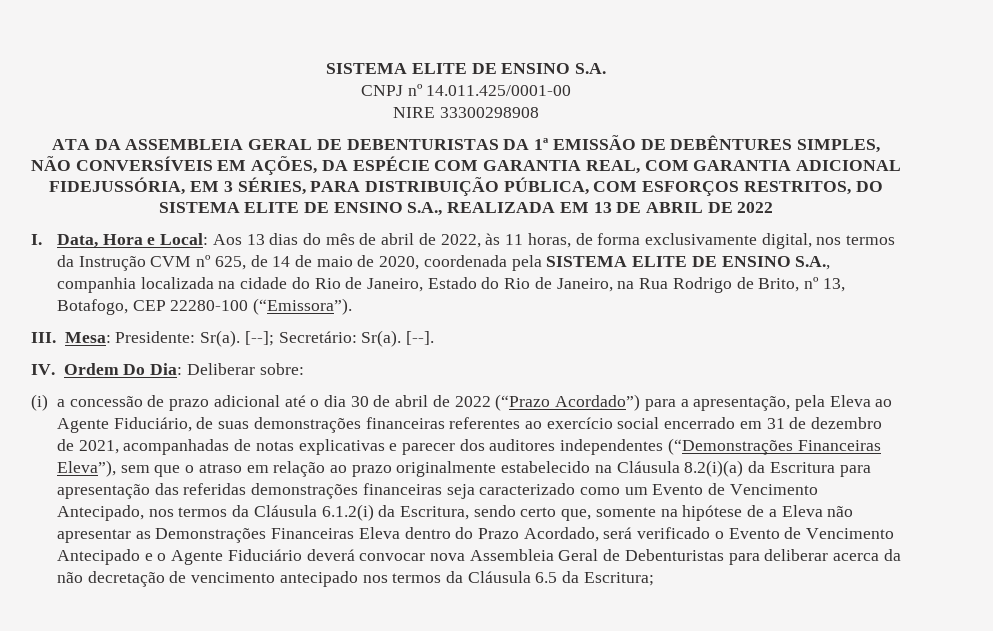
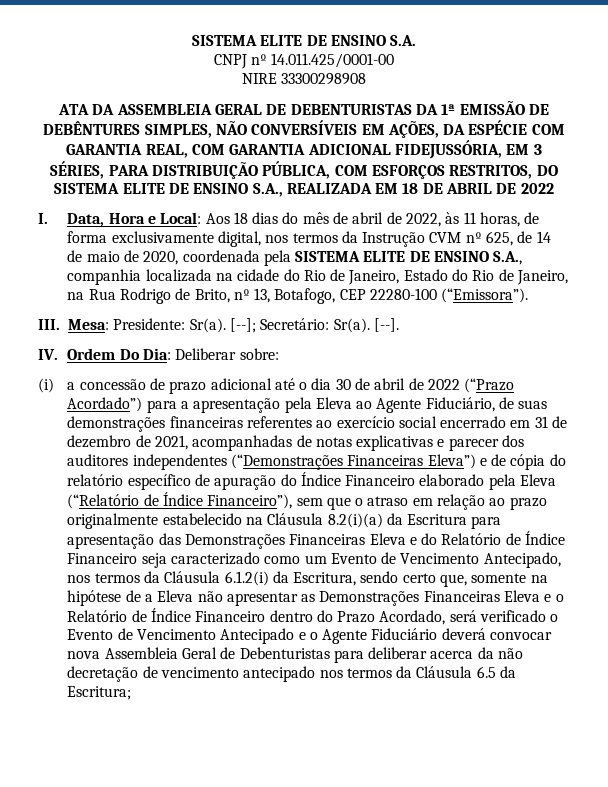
- ATA DA ASSEMBLEIA GERAL DE DEBENTURISTAS DA 1ª EMISSÃO DE DEBÊNTURES SIMPLES, NÃO CONVERSÍVEIS EM AÇÕES, DA ESPÉCIE COM GARANTIA REAL, COM GARANTIA ADICIONAL FIDEJUSSÓRIA, EM 3 SÉRIES, PARA DISTRIBUIÇÃO PÚBLICA, COM ESFORÇOS RESTRITOS, DO SISTEMA ELITE DE ENSINO S.A., REALIZADA EM 13 DE ABRIL DE 2022
+ ATA DA ASSEMBLEIA GERAL DE DEBENTURISTAS DA 1ª EMISSÃO DE DEBÊNTURES SIMPLES, NÃO CONVERSÍVEIS EM AÇÕES, DA ESPÉCIE COM GARANTIA REAL, COM GARANTIA ADICIONAL FIDEJUSSÓRIA, EM 3 SÉRIES, PARA DISTRIBUIÇÃO PÚBLICA, COM ESFORÇOS RESTRITOS, DO SISTEMA ELITE DE ENSINO S.A., REALIZADA EM 18 DE ABRIL DE 2022
- Aos 13 dias do mês de abril de 2022, às 11 horas, de forma exclusivamente digital, nos termos da Instrução CVM nº 625, de 14 de maio de 2020, coordenada pela SISTEMA ELITE DE ENSINO S.A., companhia localizada na cidade do Rio de Janeiro, Estado do Rio de Janeiro, na Rua Rodrigo de Brito, nº 13, Botafogo, CEP 22280-100 (“Emissora”).
+ Aos 18 dias do mês de abril de 2022, às 11 horas, de forma exclusivamente digital, nos termos da Instrução CVM nº 625, de 14 de maio de 2020, coordenada pela SISTEMA ELITE DE ENSINO S.A., companhia localizada na cidade do Rio de Janeiro, Estado do Rio de Janeiro, na Rua Rodrigo de Brito, nº 13, Botafogo, CEP 22280-100 (“Emissora”).
- (i) a concessão de prazo adicional até o dia 30 de abril de 2022 (“Prazo Acordado”) para a apresentação, pela Eleva ao Agente Fiduciário, de suas demonstrações financeiras referentes ao exercício social encerrado em 31 de dezembro de 2021, acompanhadas de notas explicativas e parecer dos auditores independentes (“Demonstrações Financeiras Eleva”), sem que o atraso em relação ao prazo originalmente estabelecido na Cláusula 8.2(i)(a) da Escritura para apresentação das referidas demonstrações financeiras seja caracterizado como um Evento de Vencimento Antecipado, nos termos da Cláusula 6.1.2(i) da Escritura, sendo certo que, somente na hipótese de a Eleva não apresentar as Demonstrações Financeiras Eleva dentro do Prazo Acordado, será verificado o Evento de Vencimento Antecipado e o Agente Fiduciário deverá convocar nova Assembleia Geral de Debenturistas para deliberar acerca da não decretação de vencimento antecipado nos termos da Cláusula 6.5 da Escritura;
+ (i) a concessão de prazo adicional até o dia 30 de abril de 2022 (“Prazo Acordado”) para a apresentação pela Eleva ao Agente Fiduciário, de suas demonstrações financeiras referentes ao exercício social encerrado em 31 de dezembro de 2021, acompanhadas de notas explicativas e parecer dos auditores independentes (“Demonstrações Financeiras Eleva”) e de cópia do relatório específico de apuração do Índice Financeiro elaborado pela Eleva (“Relatório de Índice Financeiro”), sem que o atraso em relação ao prazo originalmente estabelecido na Cláusula 8.2(i)(a) da Escritura para apresentação das Demonstrações Financeiras Eleva e do Relatório de Índice Financeiro seja caracterizado como um Evento de Vencimento Antecipado, nos termos da Cláusula 6.1.2(i) da Escritura, sendo certo que, somente na hipótese de a Eleva não apresentar as Demonstrações Financeiras Eleva e o Relatório de Índice Financeiro dentro do Prazo Acordado, será verificado o Evento de Vencimento Antecipado e o Agente Fiduciário deverá convocar nova Assembleia Geral de Debenturistas para deliberar acerca da não decretação de vencimento antecipado nos termos da Cláusula 6.5 da Escritura;

